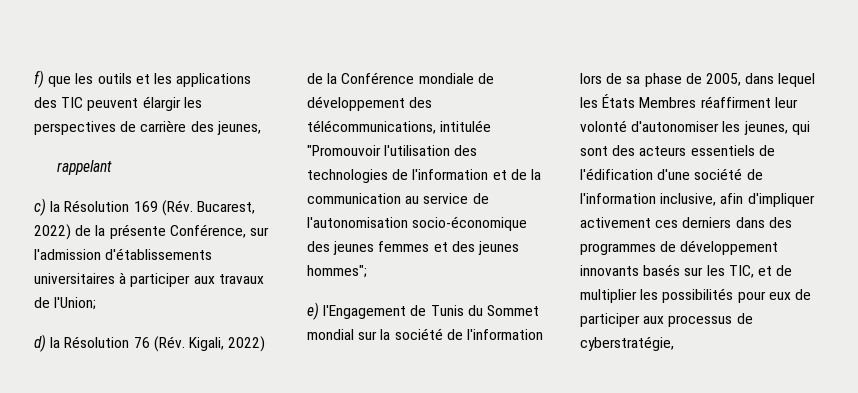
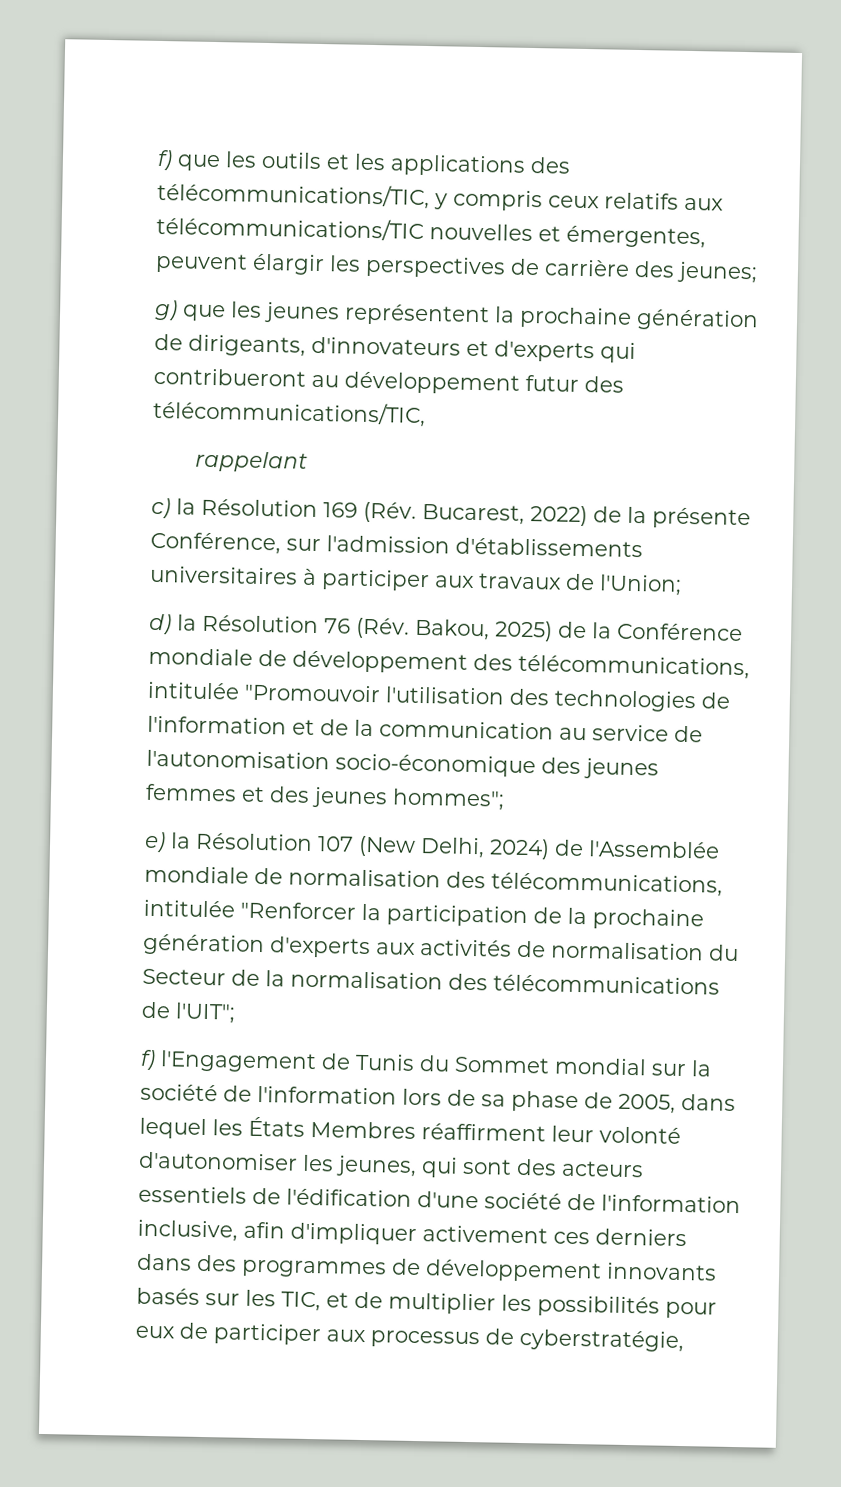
- f) que les outils et les applications des TIC peuvent élargir les perspectives de carrière des jeunes,
+ f) que les outils et les applications des télécommunications/TIC, y compris ceux relatifs aux télécommunications/TIC nouvelles et émergentes, peuvent élargir les perspectives de carrière des jeunes;
+ g) que les jeunes représentent la prochaine génération de dirigeants, d'innovateurs et d'experts qui contribueront au développement futur des télécommunications/TIC,
- d) la Résolution 76 (Rév. Kigali, 2022) de la Conférence mondiale de développement des télécommunications, intitulée "Promouvoir l'utilisation des technologies de l'information et de la communication au service de l'autonomisation socio-économique des jeunes femmes et des jeunes hommes";
+ d) la Résolution 76 (Rév. Bakou, 2025) de la Conférence mondiale de développement des télécommunications, intitulée "Promouvoir l'utilisation des technologies de l'information et de la communication au service de l'autonomisation socio-économique des jeunes femmes et des jeunes hommes";
- e) l'Engagement de Tunis du Sommet mondial sur la société de l'information lors de sa phase de 2005, dans lequel les États Membres réaffirment leur volonté d'autonomiser les jeunes, qui sont des acteurs essentiels de l'édification d'une société de l'information inclusive, afin d'impliquer activement ces derniers dans des programmes de développement innovants basés sur les TIC, et de multiplier les possibilités pour eux de participer aux processus de cyberstratégie,
+ e) la Résolution 107 (New Delhi, 2024) de l'Assemblée mondiale de normalisation des télécommunications, intitulée "Renforcer la participation de la prochaine génération d'experts aux activités de normalisation du Secteur de la normalisation des télécommunications de l'UIT";
+ f) l'Engagement de Tunis du Sommet mondial sur la société de l'information lors de sa phase de 2005, dans lequel les États Membres réaffirment leur volonté d'autonomiser les jeunes, qui sont des acteurs essentiels de l'édification d'une société de l'information inclusive, afin d'impliquer activement ces derniers dans des programmes de développement innovants basés sur les TIC, et de multiplier les possibilités pour eux de participer aux processus de cyberstratégie,

